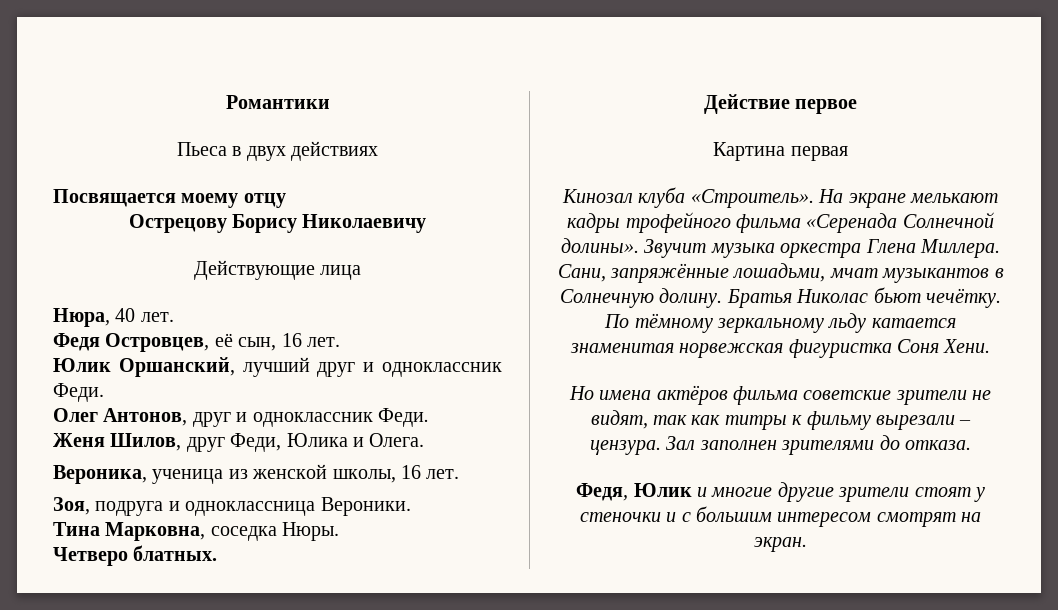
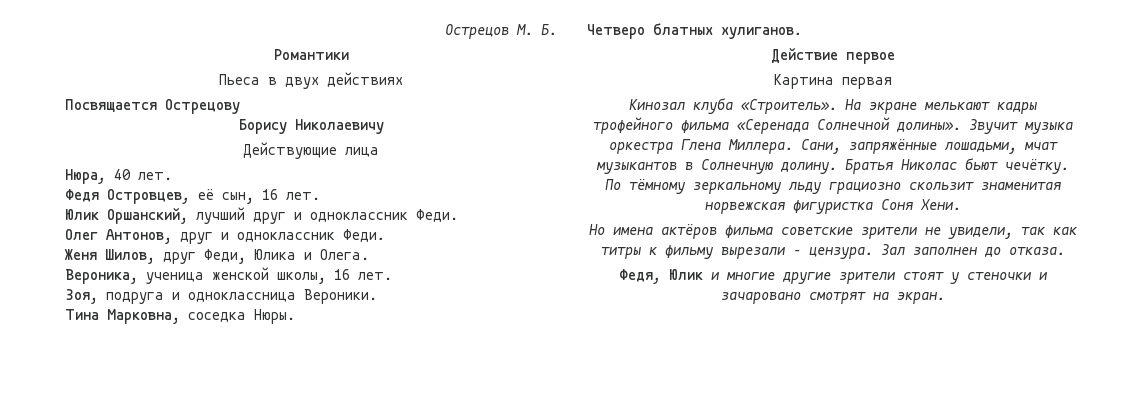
+ Острецов М. Б.
- Посвящается моему отцу
- Острецову Борису Николаевичу
+ Посвящается Острецову
+ Борису Николаевичу
- Вероника, ученица из женской школы, 16 лет.
+ Вероника, ученица женской школы, 16 лет.
- Четверо блатных.
+ Четверо блатных хулиганов.
- По тёмному зеркальному льду катается знаменитая норвежская фигуристка Соня Хени.
+ По тёмному зеркальному льду грациозно скользит знаменитая норвежская фигуристка Соня Хени.
- Но имена актёров фильма советские зрители не видят, так как титры к фильму вырезали – цензура.
+ Но имена актёров фильма советские зрители не увидели, так как титры к фильму вырезали – цензура.
- Зал заполнен зрителями до отказа.
+ Зал заполнен до отказа.
- Федя, Юлик и многие другие зрители стоят у стеночки и с большим интересом смотрят на экран.
+ Федя, Юлик и многие другие зрители стоят у стеночки и зачаровано смотрят на экран.

